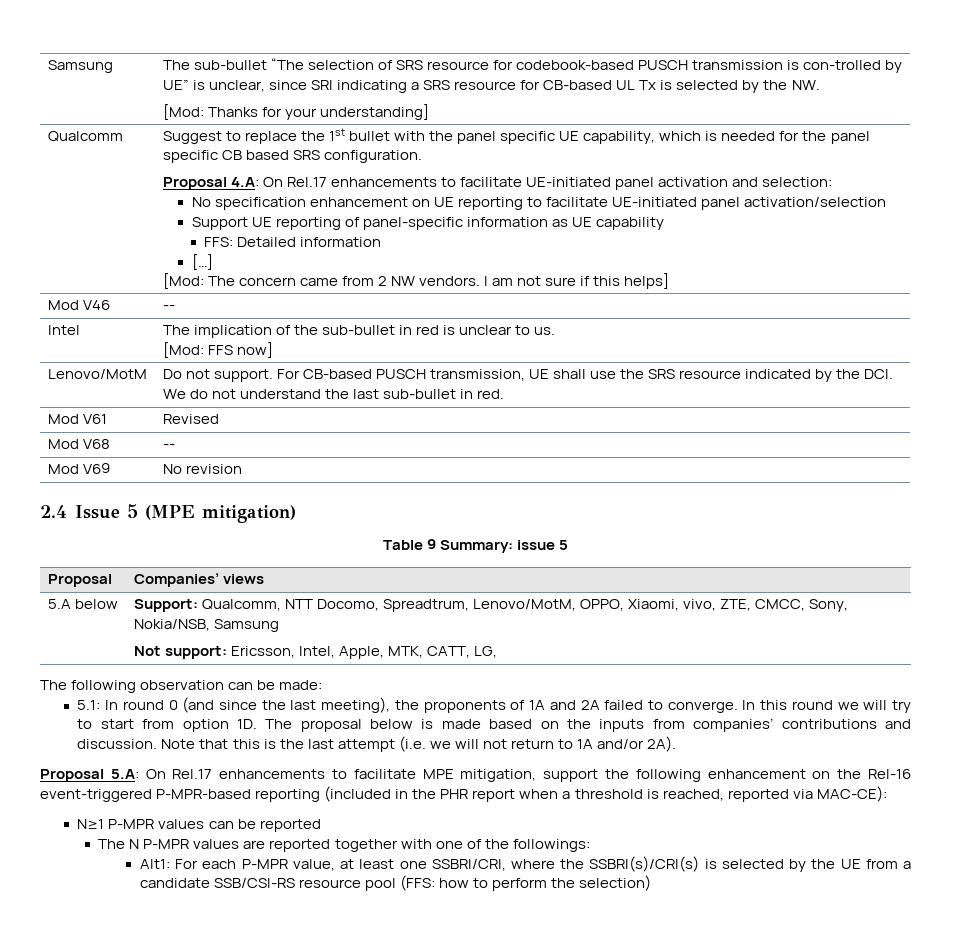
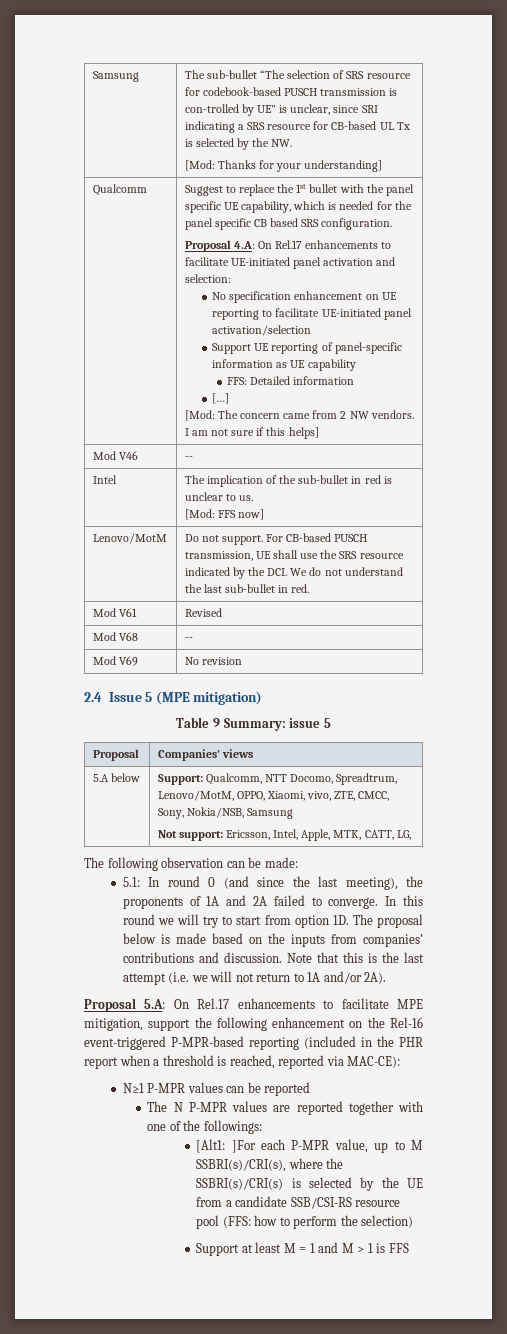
- Alt1: For each P-MPR value, at least one SSBRI/CRI, where the SSBRI(s)/CRI(s) is selected by the UE from a candidate SSB/CSI-RS resource pool (FFS: how to perform the selection)
+ [Alt1: ]For each P-MPR value, up to M SSBRI(s)/CRI(s), where the SSBRI(s)/CRI(s) is selected by the UE from a candidate SSB/CSI-RS resource pool (FFS: how to perform the selection)
+ Support at least M = 1 and M > 1 is FFS

